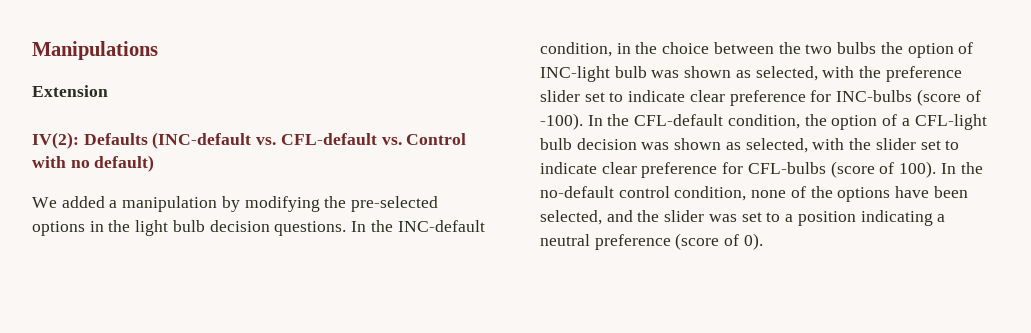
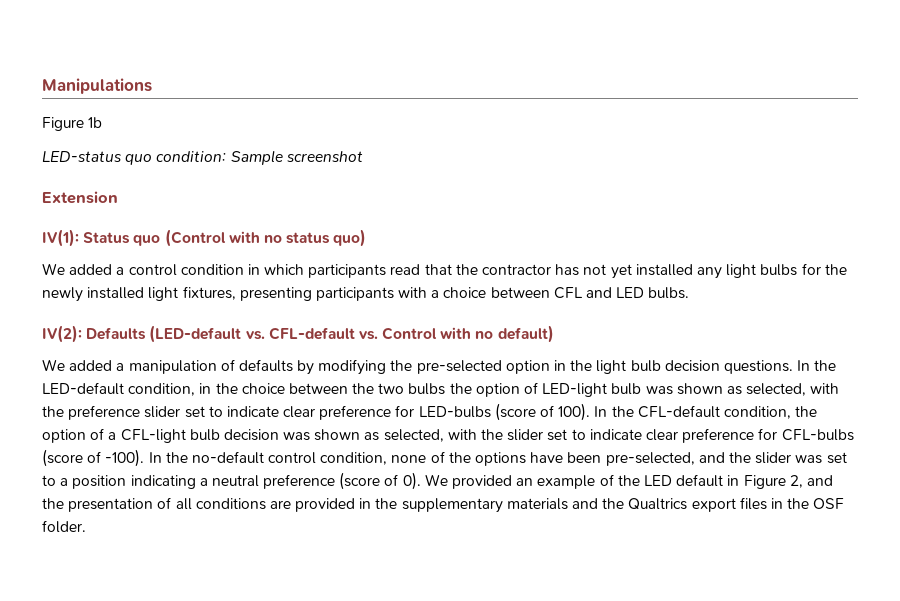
+ Figure 1b
+ LED-status quo condition: Sample screenshot
  Extension
+ IV(1): Status quo (Control with no status quo)
+ We added a control condition in which participants read that the contractor has not yet installed any light bulbs for the newly installed light fixtures, presenting participants with a choice between CFL and LED bulbs.
- IV(2): Defaults (INC-default vs. CFL-default vs. Control with no default)
+ IV(2): Defaults (LED-default vs. CFL-default vs. Control with no default)
- We added a manipulation by modifying the pre-selected options in the light bulb decision questions.
+ We added a manipulation of defaults by modifying the pre-selected option in the light bulb decision questions.
- In the INC-default condition, in the choice between the two bulbs the option of INC-light bulb was shown as selected, with the preference slider set to indicate clear preference for INC-bulbs (score of -100).
+ In the LED-default condition, in the choice between the two bulbs the option of LED-light bulb was shown as selected, with the preference slider set to indicate clear preference for LED-bulbs (score of 100).
- In the CFL-default condition, the option of a CFL-light bulb decision was shown as selected, with the slider set to indicate clear preference for CFL-bulbs (score of 100).
+ In the CFL-default condition, the option of a CFL-light bulb decision was shown as selected, with the slider set to indicate clear preference for CFL-bulbs (score of -100).
- In the no-default control condition, none of the options have been selected, and the slider was set to a position indicating a neutral preference (score of 0).
+ In the no-default control condition, none of the options have been pre-selected, and the slider was set to a position indicating a neutral preference (score of 0).
+ We provided an example of the LED default in Figure 2, and the presentation of all conditions are provided in the supplementary materials and the Qualtrics export files in the OSF folder.

